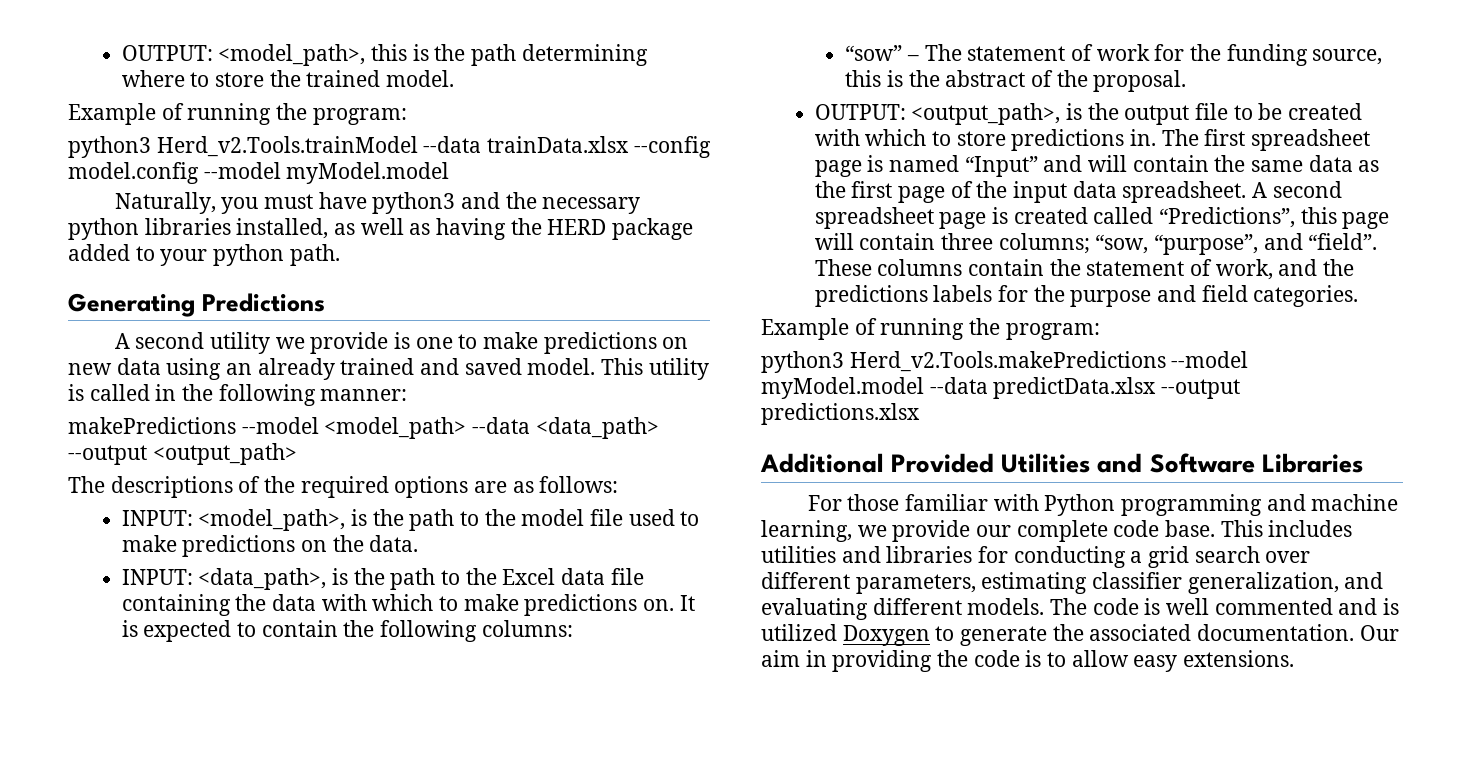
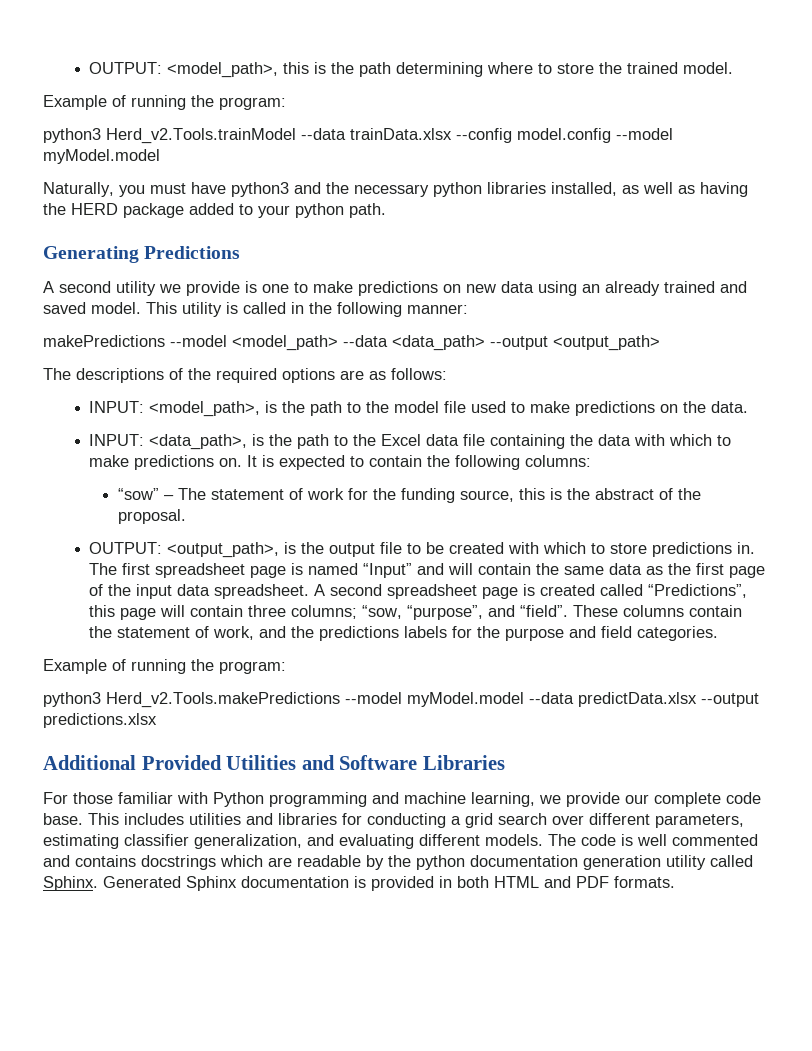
- The code is well commented and is utilized Doxygen to generate the associated documentation. Our aim in providing the code is to allow easy extensions.
+ The code is well commented and contains docstrings which are readable by the python documentation generation utility called Sphinx. Generated Sphinx documentation is provided in both HTML and PDF formats.

